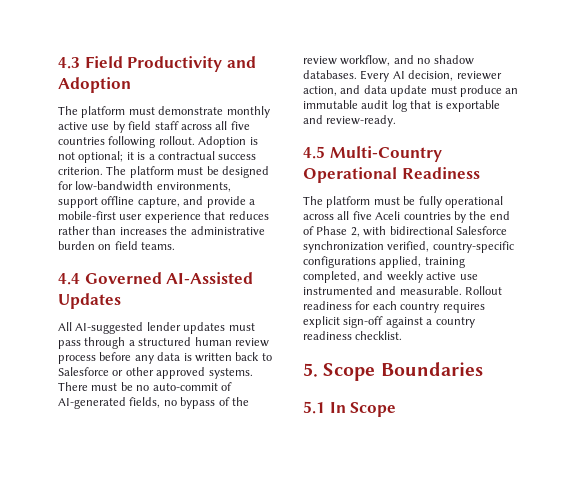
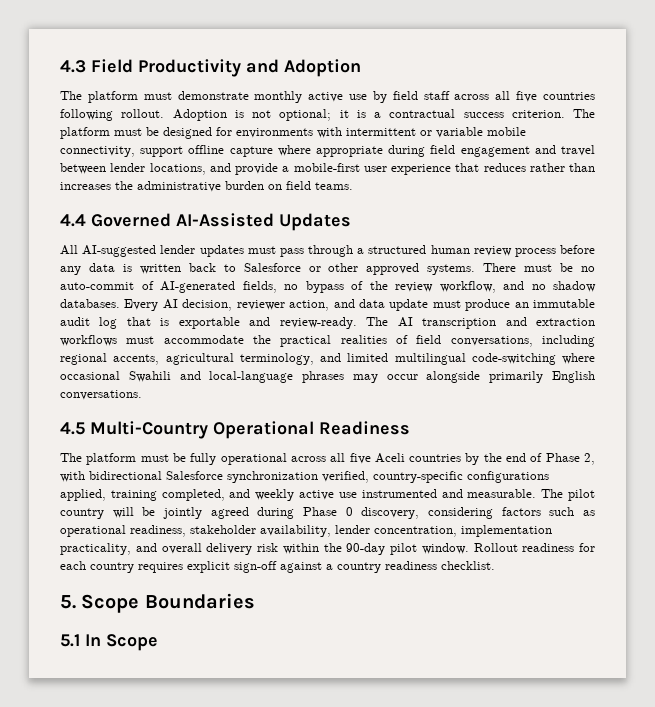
- The platform must be designed for low-bandwidth environments, support offline capture, and provide a mobile-first user experience that reduces rather than increases the administrative burden on field teams.
+ The platform must be designed for environments with intermittent or variable mobile connectivity, support offline capture where appropriate during field engagement and travel between lender locations, and provide a mobile-first user experience that reduces rather than increases the administrative burden on field teams.
+ The AI transcription and extraction workflows must accommodate the practical realities of field conversations, including regional accents, agricultural terminology, and limited multilingual code-switching where occasional Swahili and local-language phrases may occur alongside primarily English conversations.
+ The pilot country will be jointly agreed during Phase 0 discovery, considering factors such as operational readiness, stakeholder availability, lender concentration, implementation practicality, and overall delivery risk within the 90-day pilot window.

